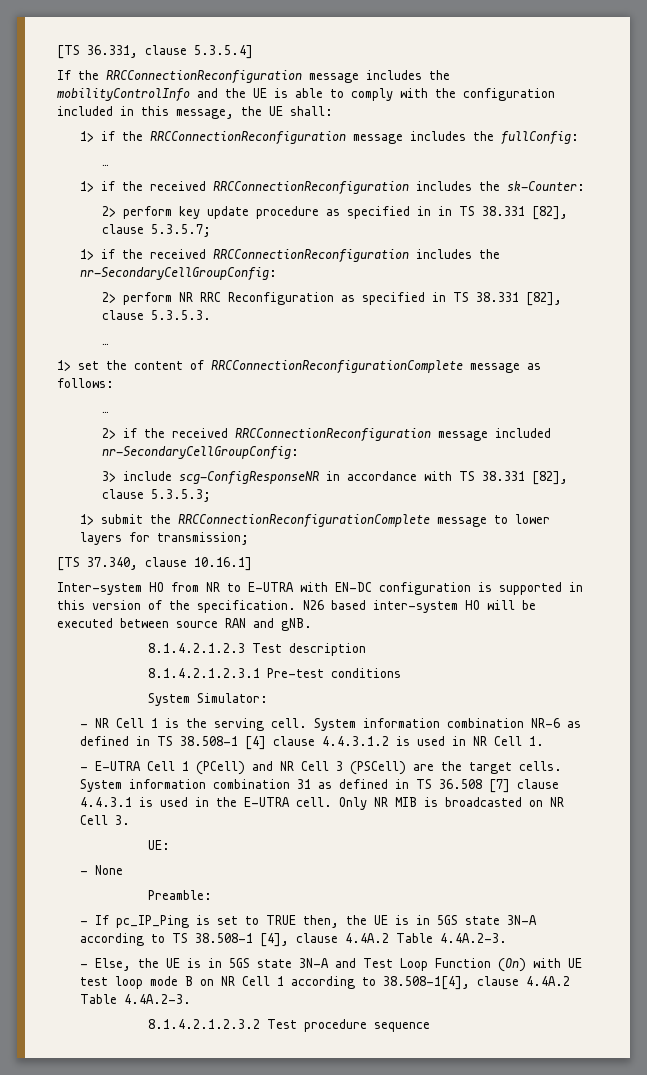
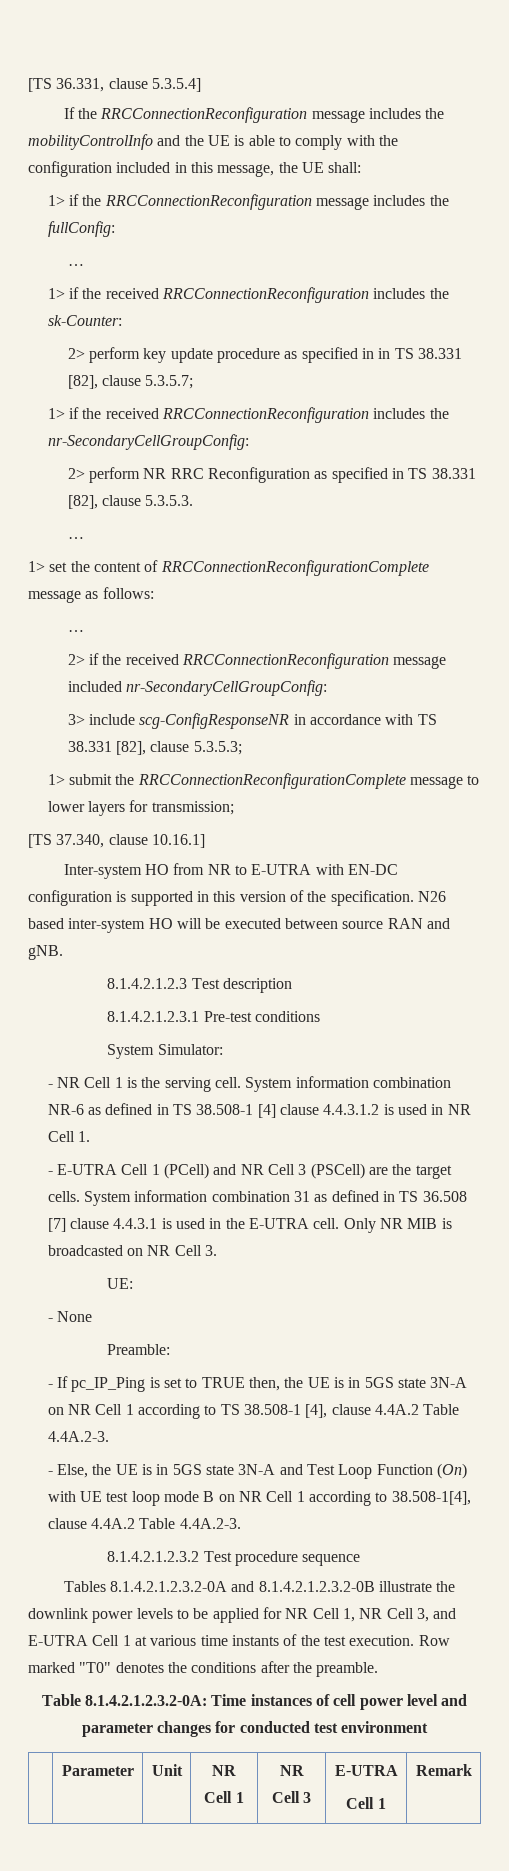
- - If pc_IP_Ping is set to TRUE then, the UE is in 5GS state 3N-A according to TS 38.508-1 [4], clause 4.4A.2 Table 4.4A.2-3.
+ - If pc_IP_Ping is set to TRUE then, the UE is in 5GS state 3N-A on NR Cell 1 according to TS 38.508-1 [4], clause 4.4A.2 Table 4.4A.2-3.
+ Tables 8.1.4.2.1.2.3.2-0A and 8.1.4.2.1.2.3.2-0B illustrate the downlink power levels to be applied for NR Cell 1, NR Cell 3, and E-UTRA Cell 1 at various time instants of the test execution. Row marked "T0" denotes the conditions after the preamble.
+ Table 8.1.4.2.1.2.3.2-0A: Time instances of cell power level and parameter changes for conducted test environment
+ | Parameter | Unit | NR Cell 1 | NR Cell 3 | E-UTRA
+ Cell 1 | Remark

